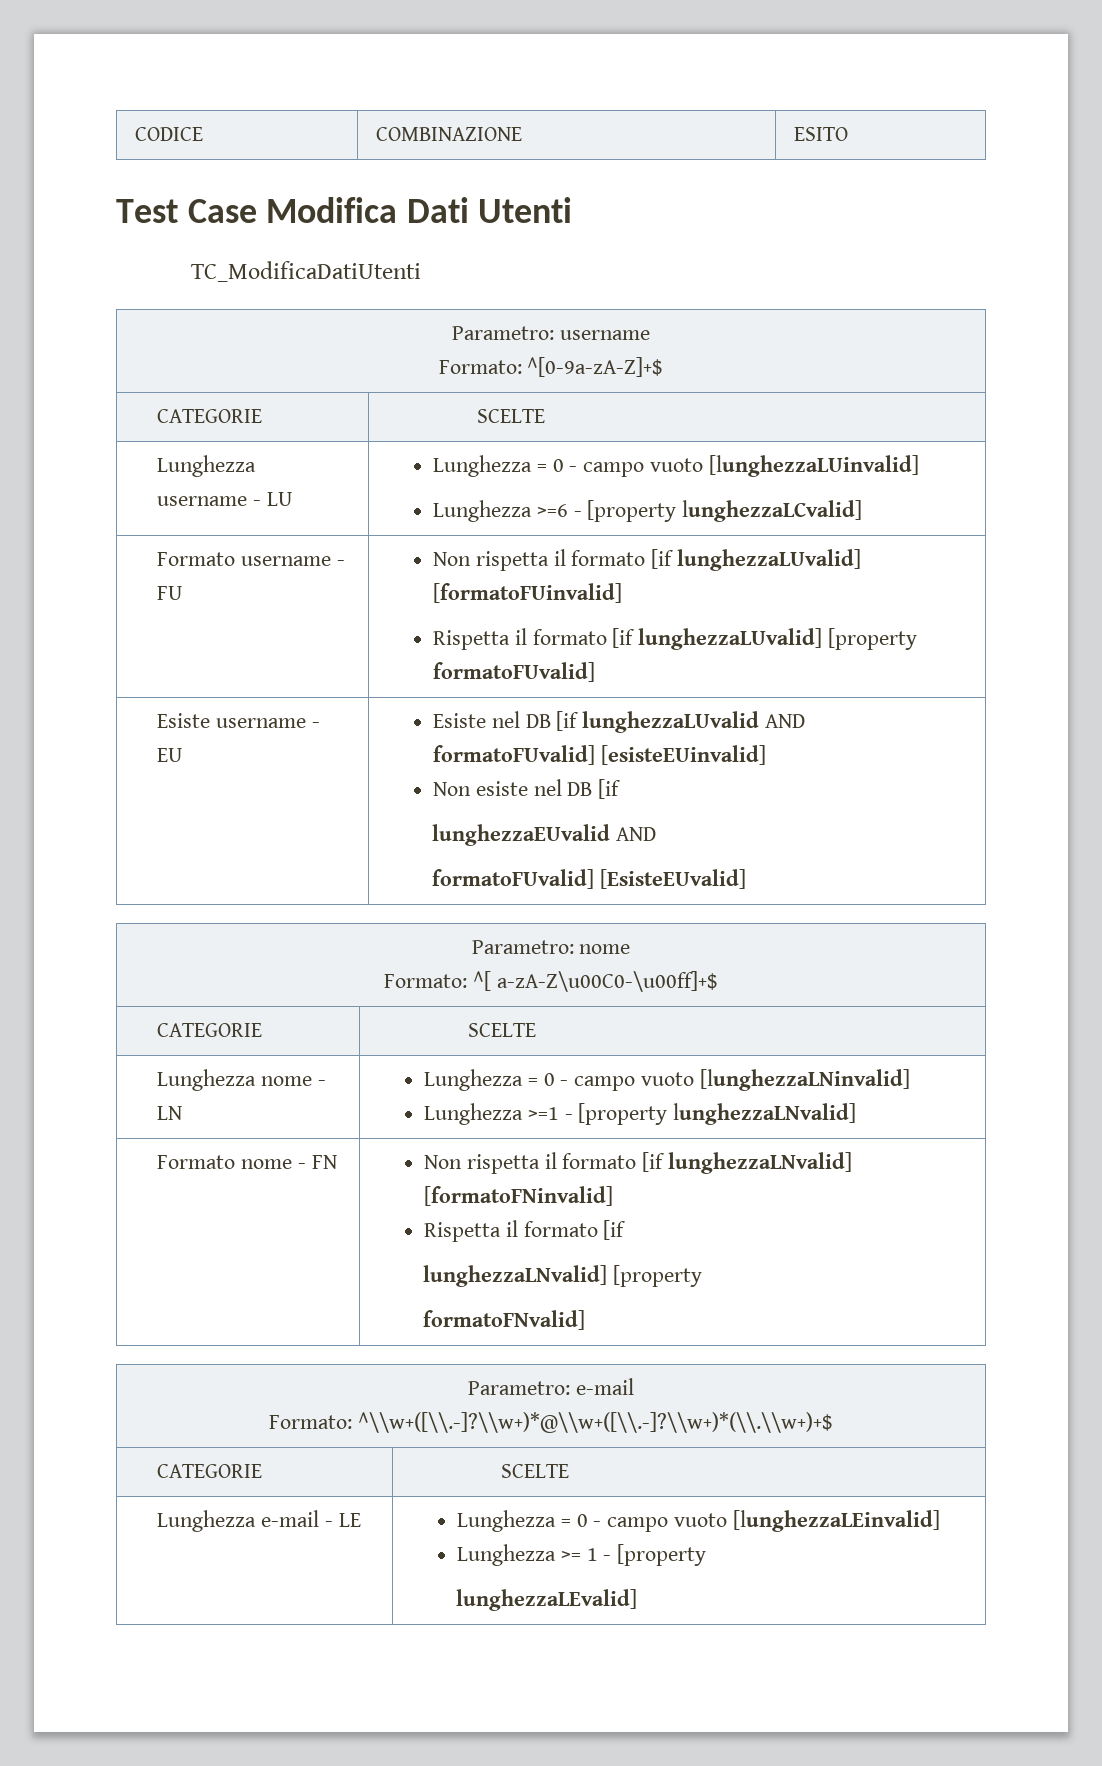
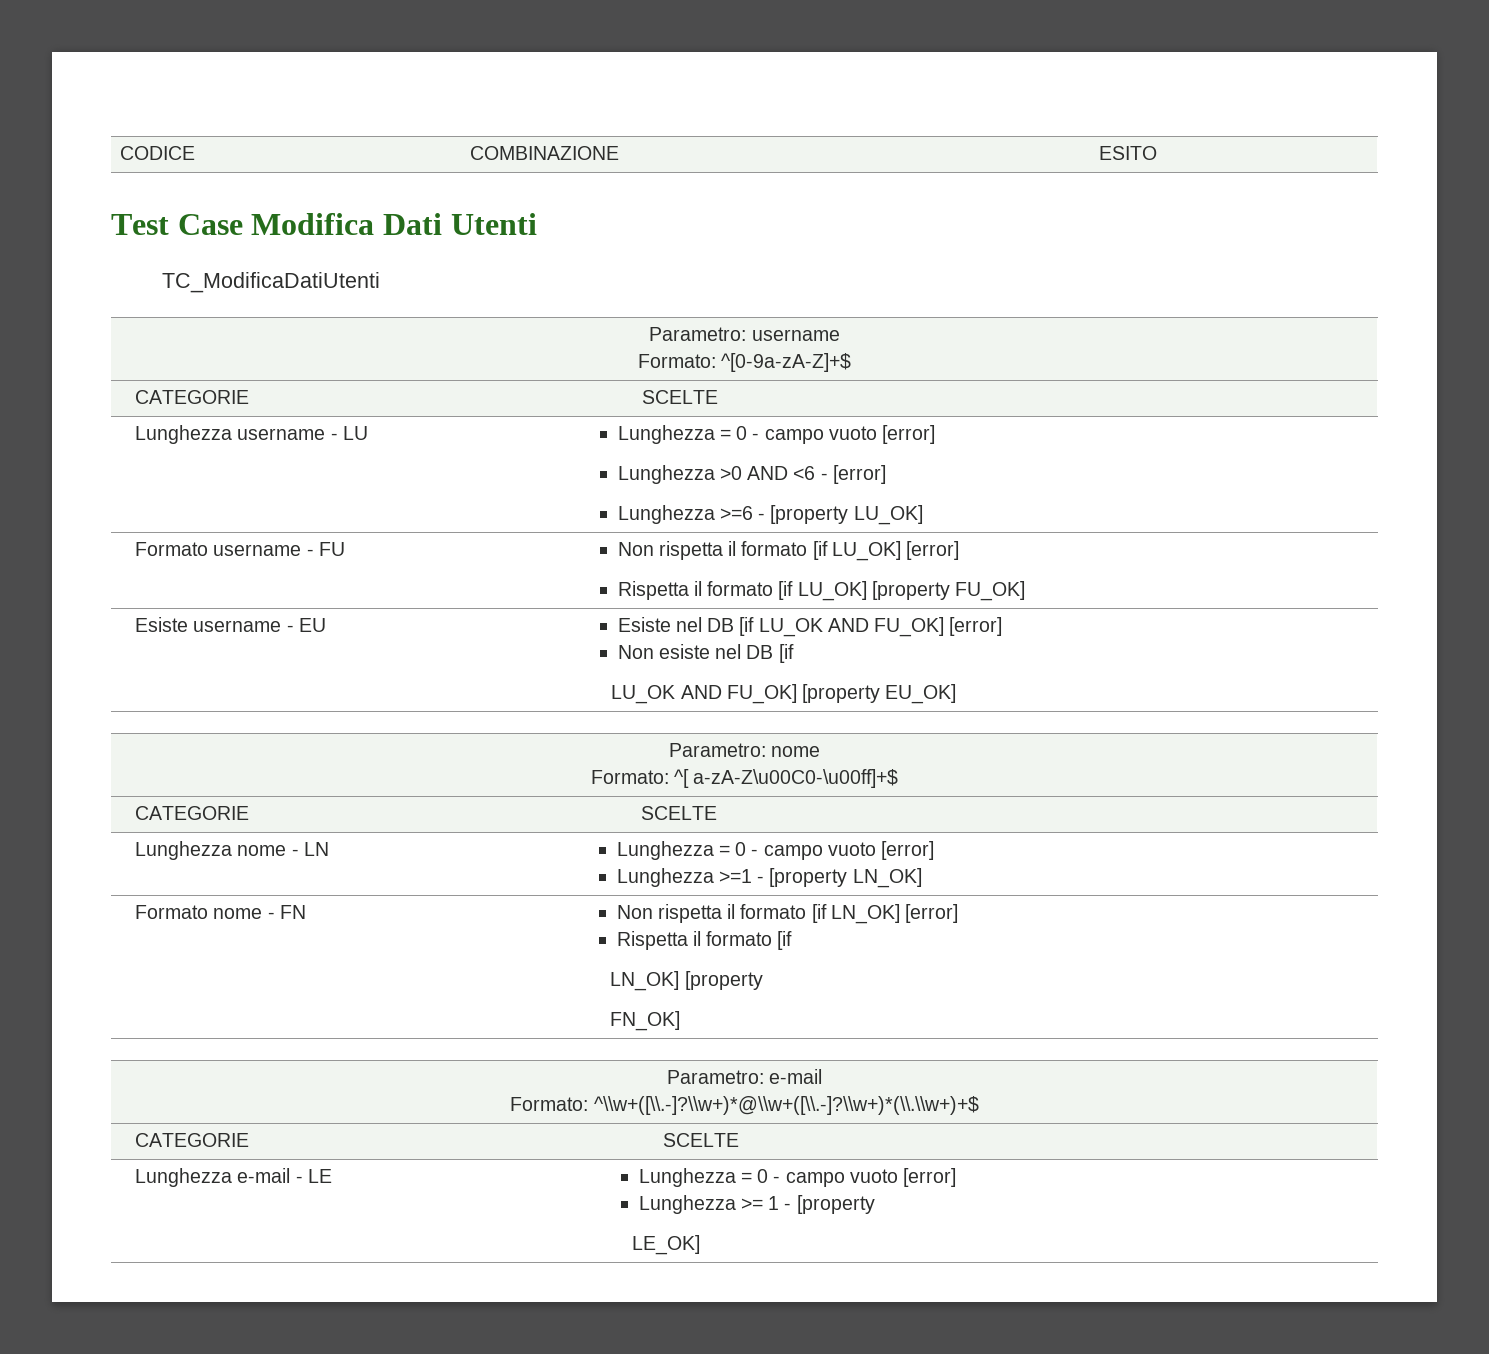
- Lunghezza username - LU | Lunghezza = 0 - campo vuoto [lunghezzaLUinvalid]
- Lunghezza >=6 - [property lunghezzaLCvalid]
+ Lunghezza username - LU | Lunghezza = 0 - campo vuoto [error]
+ Lunghezza >0 AND <6 - [error]
+ Lunghezza >=6 - [property LU_OK]
- Formato username - FU | Non rispetta il formato [if lunghezzaLUvalid] [formatoFUinvalid]
- Rispetta il formato [if lunghezzaLUvalid] [property formatoFUvalid]
+ Formato username - FU | Non rispetta il formato [if LU_OK] [error]
+ Rispetta il formato [if LU_OK] [property FU_OK]
- Esiste username - EU | Esiste nel DB [if lunghezzaLUvalid AND formatoFUvalid] [esisteEUinvalid]
+ Esiste username - EU | Esiste nel DB [if LU_OK AND FU_OK] [error]
  Non esiste nel DB [if
- lunghezzaEUvalid AND
- formatoFUvalid] [EsisteEUvalid]
+ LU_OK AND FU_OK] [property EU_OK]
- Lunghezza nome - LN | Lunghezza = 0 - campo vuoto [lunghezzaLNinvalid]
- Lunghezza >=1 - [property lunghezzaLNvalid]
+ Lunghezza nome - LN | Lunghezza = 0 - campo vuoto [error]
+ Lunghezza >=1 - [property LN_OK]
- Formato nome - FN | Non rispetta il formato [if lunghezzaLNvalid] [formatoFNinvalid]
+ Formato nome - FN | Non rispetta il formato [if LN_OK] [error]
  Rispetta il formato [if
- lunghezzaLNvalid] [property
- formatoFNvalid]
+ LN_OK] [property
+ FN_OK]
- Lunghezza e-mail - LE | Lunghezza = 0 - campo vuoto [lunghezzaLEinvalid]
+ Lunghezza e-mail - LE | Lunghezza = 0 - campo vuoto [error]
  Lunghezza >= 1 - [property
- lunghezzaLEvalid]
+ LE_OK]

